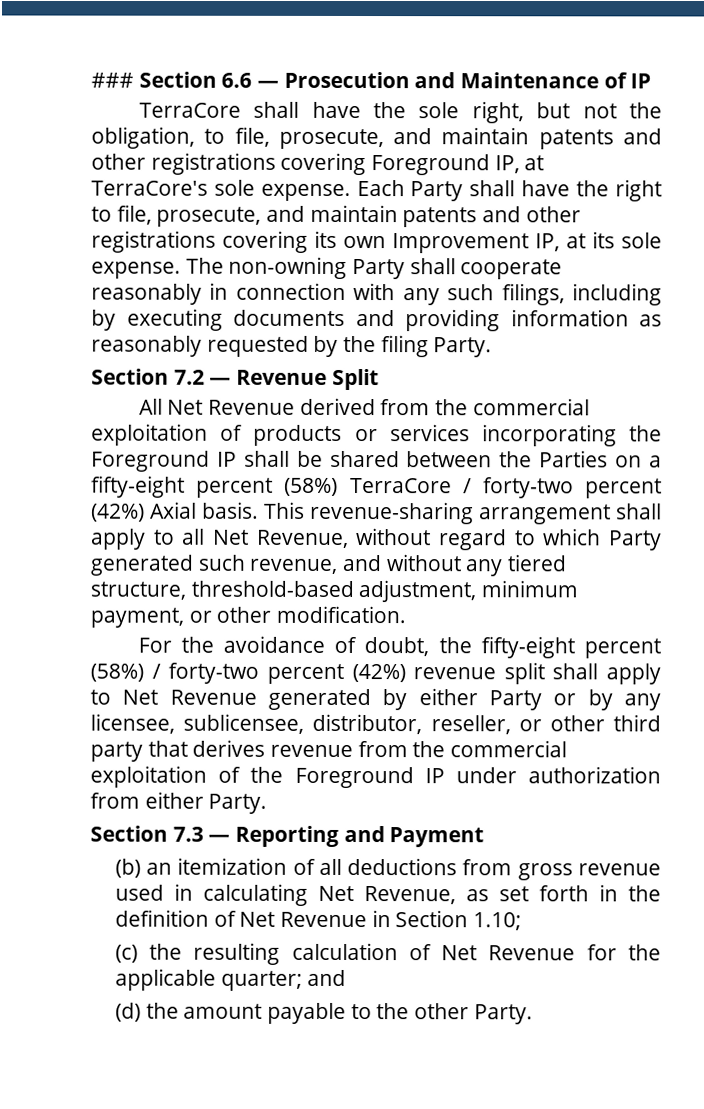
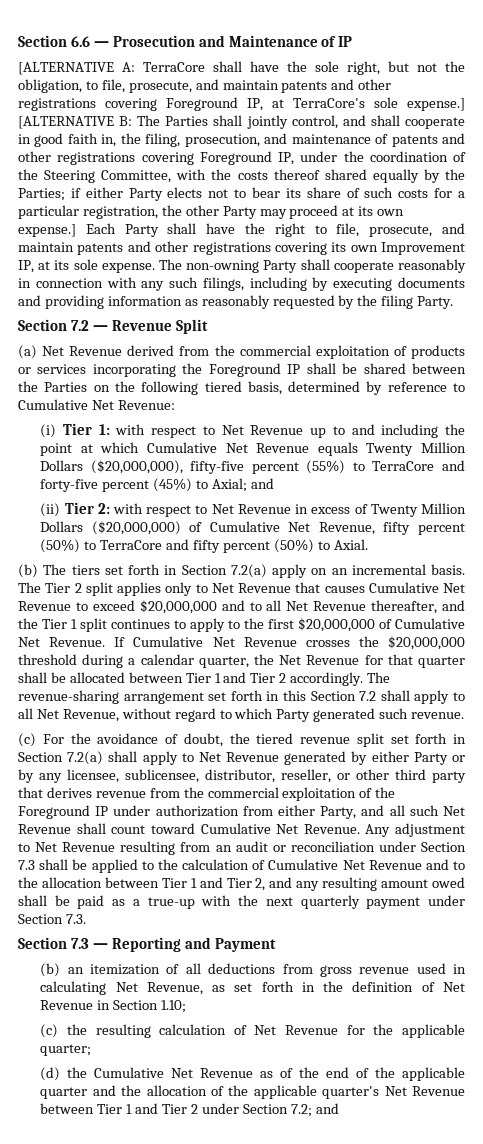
- ### Section 6.6 — Prosecution and Maintenance of IP
+ Section 6.6 — Prosecution and Maintenance of IP
- TerraCore shall have the sole right, but not the obligation, to file, prosecute, and maintain patents and other registrations covering Foreground IP, at TerraCore's sole expense.
+ [ALTERNATIVE A: TerraCore shall have the sole right, but not the obligation, to file, prosecute, and maintain patents and other registrations covering Foreground IP, at TerraCore's sole expense.] [ALTERNATIVE B: The Parties shall jointly control, and shall cooperate in good faith in, the filing, prosecution, and maintenance of patents and other registrations covering Foreground IP, under the coordination of the Steering Committee, with the costs thereof shared equally by the Parties; if either Party elects not to bear its share of such costs for a particular registration, the other Party may proceed at its own expense.]
- All Net Revenue derived from the commercial exploitation of products or services incorporating the Foreground IP shall be shared between the Parties on a fifty-eight percent (58%) TerraCore / forty-two percent (42%) Axial basis. This revenue-sharing arrangement shall apply to all Net Revenue, without regard to which Party generated such revenue, and without any tiered structure, threshold-based adjustment, minimum payment, or other modification.
- For the avoidance of doubt, the fifty-eight percent (58%) / forty-two percent (42%) revenue split shall apply to Net Revenue generated by either Party or by any licensee, sublicensee, distributor, reseller, or other third party that derives revenue from the commercial exploitation of the Foreground IP under authorization from either Party.
+ (a) Net Revenue derived from the commercial exploitation of products or services incorporating the Foreground IP shall be shared between the Parties on the following tiered basis, determined by reference to Cumulative Net Revenue:
+ (i) Tier 1: with respect to Net Revenue up to and including the point at which Cumulative Net Revenue equals Twenty Million Dollars ($20,000,000), fifty-five percent (55%) to TerraCore and forty-five percent (45%) to Axial; and
+ (ii) Tier 2: with respect to Net Revenue in excess of Twenty Million Dollars ($20,000,000) of Cumulative Net Revenue, fifty percent (50%) to TerraCore and fifty percent (50%) to Axial.
+ (b) The tiers set forth in Section 7.2(a) apply on an incremental basis. The Tier 2 split applies only to Net Revenue that causes Cumulative Net Revenue to exceed $20,000,000 and to all Net Revenue thereafter, and the Tier 1 split continues to apply to the first $20,000,000 of Cumulative Net Revenue. If Cumulative Net Revenue crosses the $20,000,000 threshold during a calendar quarter, the Net Revenue for that quarter shall be allocated between Tier 1 and Tier 2 accordingly. The revenue-sharing arrangement set forth in this Section 7.2 shall apply to all Net Revenue, without regard to which Party generated such revenue.
+ (c) For the avoidance of doubt, the tiered revenue split set forth in Section 7.2(a) shall apply to Net Revenue generated by either Party or by any licensee, sublicensee, distributor, reseller, or other third party that derives revenue from the commercial exploitation of the Foreground IP under authorization from either Party, and all such Net Revenue shall count toward Cumulative Net Revenue. Any adjustment to Net Revenue resulting from an audit or reconciliation under Section 7.3 shall be applied to the calculation of Cumulative Net Revenue and to the allocation between Tier 1 and Tier 2, and any resulting amount owed shall be paid as a true-up with the next quarterly payment under Section 7.3.
- (c) the resulting calculation of Net Revenue for the applicable quarter; and
+ (c) the resulting calculation of Net Revenue for the applicable quarter;
- (d) the amount payable to the other Party.
+ (d) the Cumulative Net Revenue as of the end of the applicable quarter and the allocation of the applicable quarter's Net Revenue between Tier 1 and Tier 2 under Section 7.2; and

